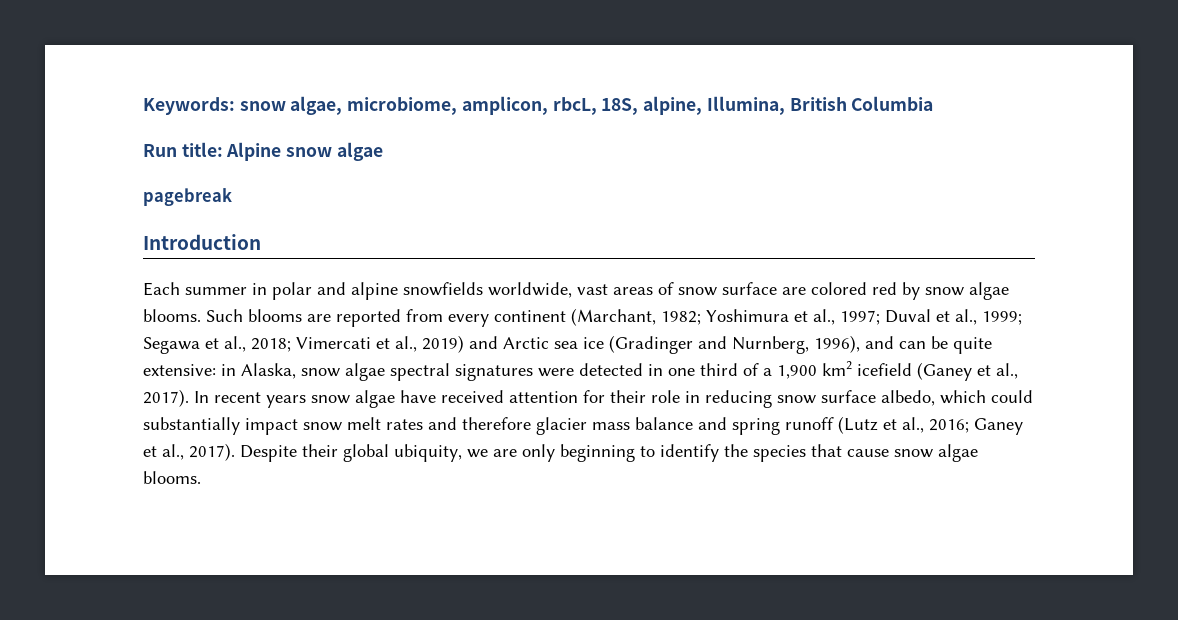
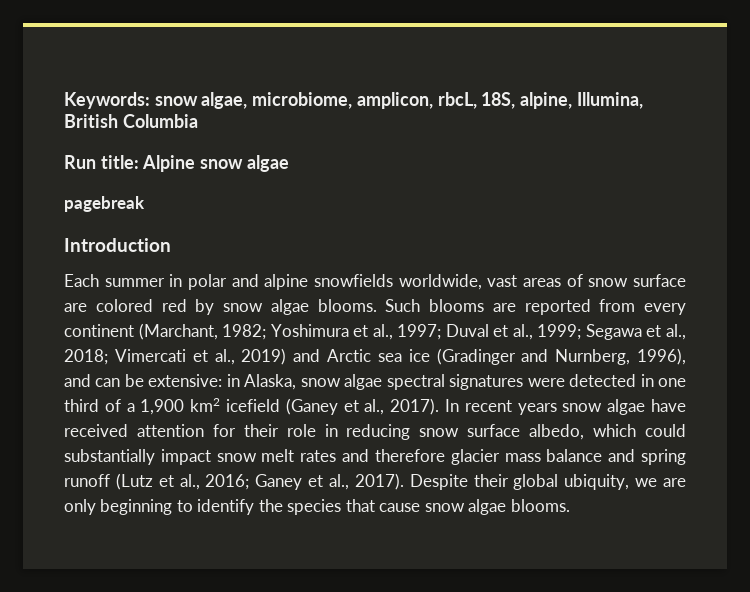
- Such blooms are reported from every continent (Marchant, 1982; Yoshimura et al., 1997; Duval et al., 1999; Segawa et al., 2018; Vimercati et al., 2019) and Arctic sea ice (Gradinger and Nurnberg, 1996), and can be quite extensive: in Alaska, snow algae spectral signatures were detected in one third of a 1,900 km2 icefield (Ganey et al., 2017).
+ Such blooms are reported from every continent (Marchant, 1982; Yoshimura et al., 1997; Duval et al., 1999; Segawa et al., 2018; Vimercati et al., 2019) and Arctic sea ice (Gradinger and Nurnberg, 1996), and can be extensive: in Alaska, snow algae spectral signatures were detected in one third of a 1,900 km2 icefield (Ganey et al., 2017).

